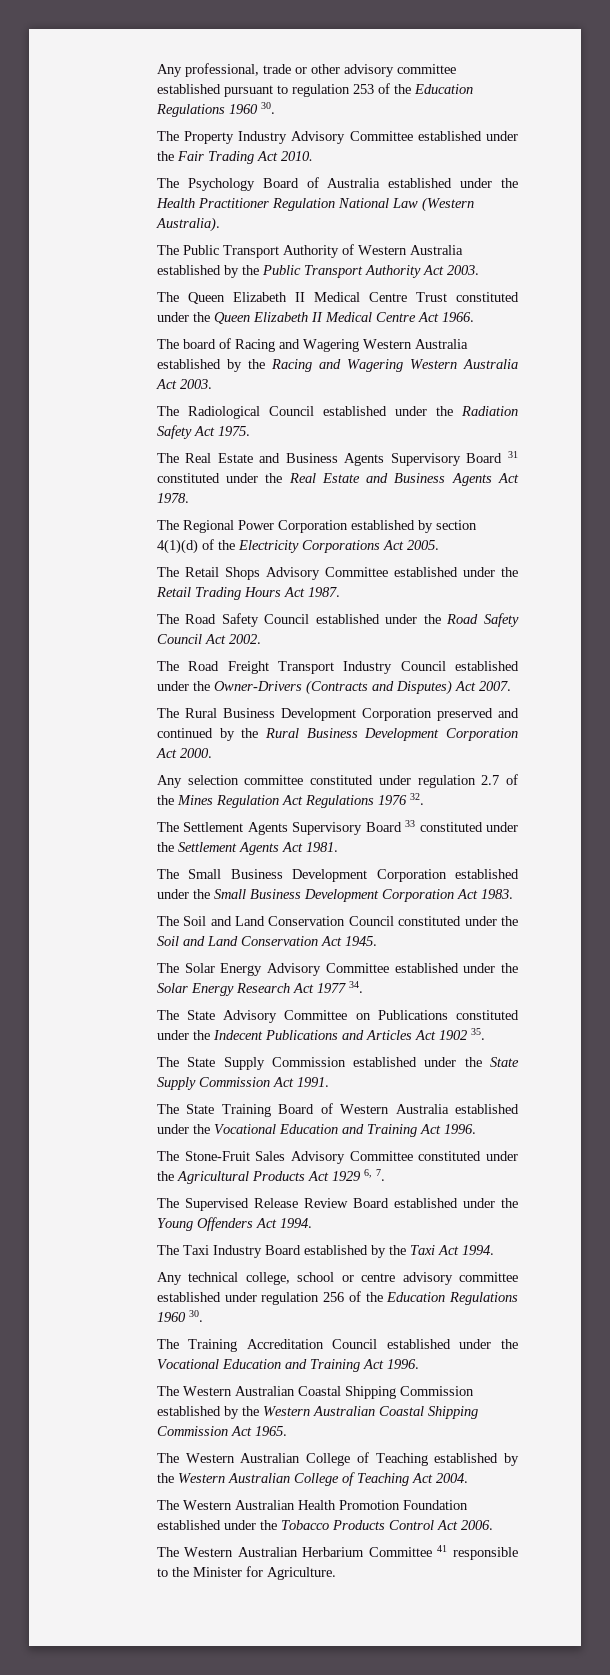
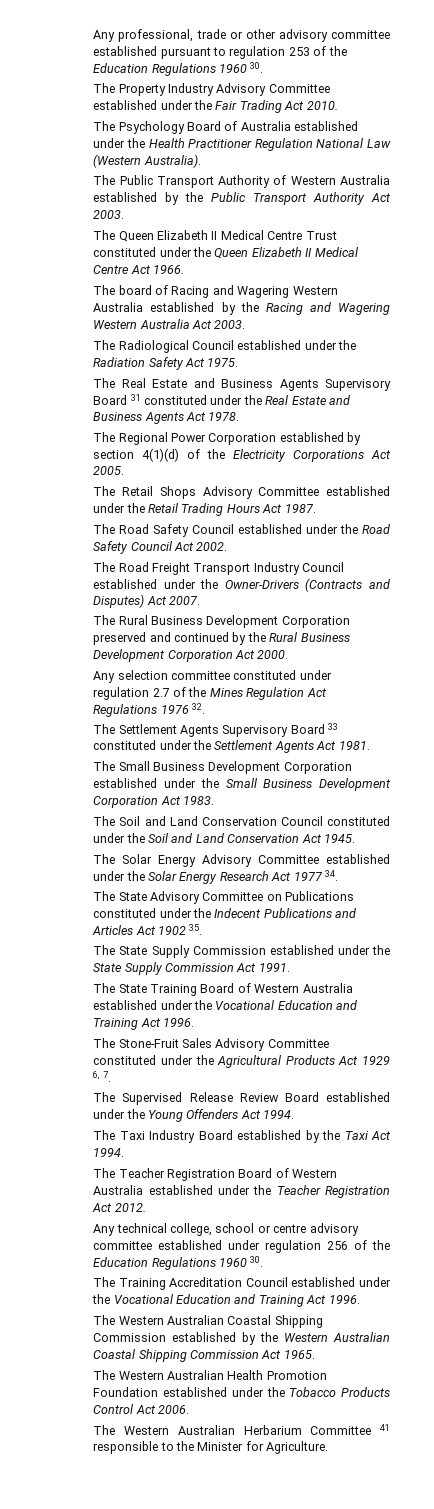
+ The Teacher Registration Board of Western Australia established under the Teacher Registration Act 2012.
- The Western Australian College of Teaching established by the Western Australian College of Teaching Act 2004.

